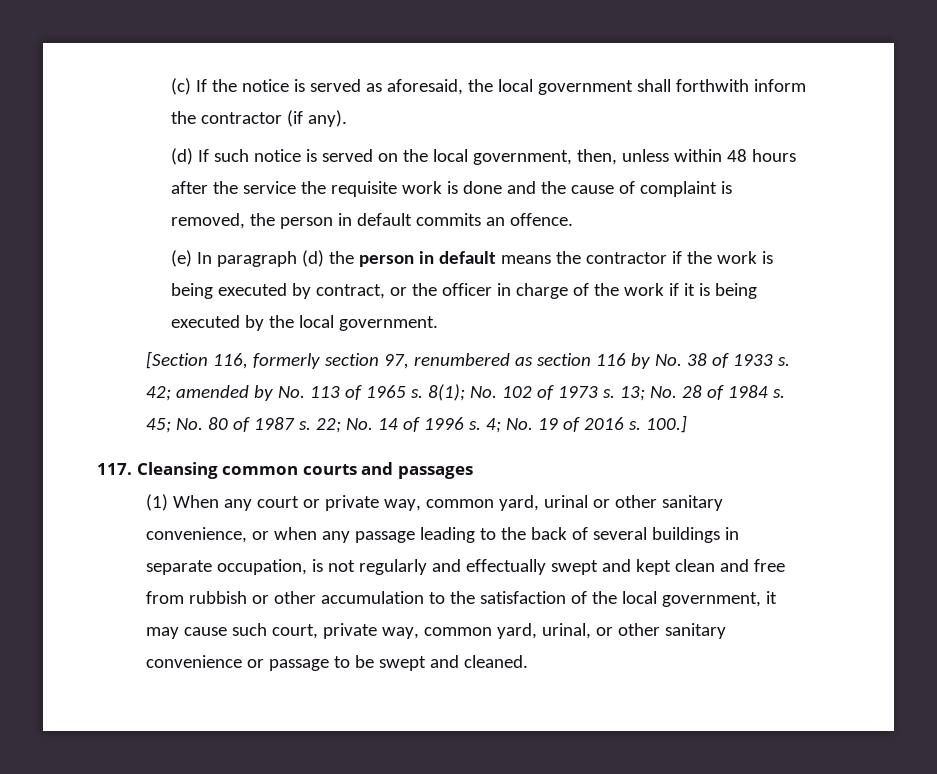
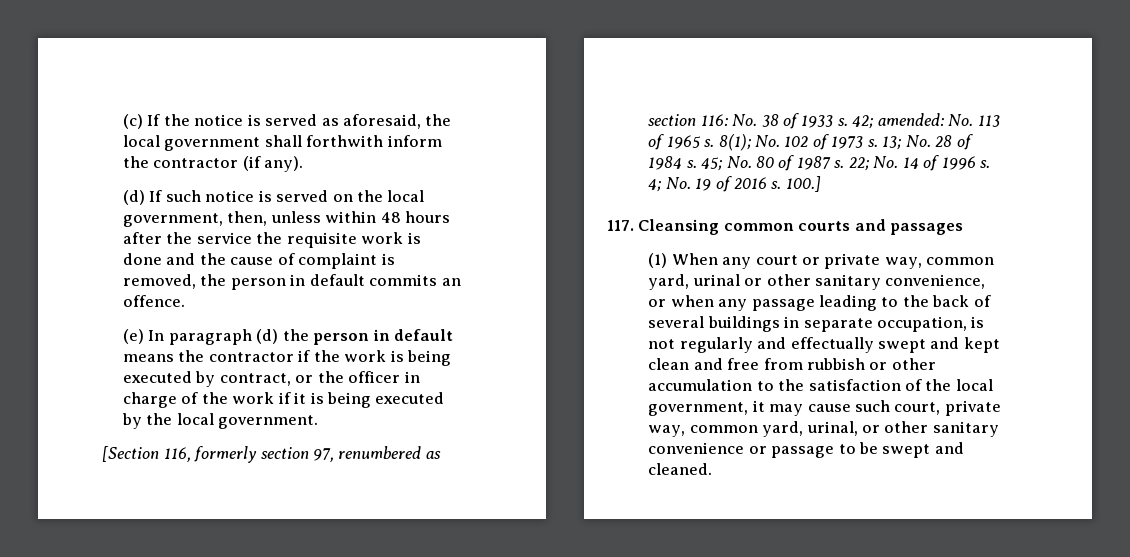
- [Section 116, formerly section 97, renumbered as section 116 by No. 38 of 1933 s.
+ [Section 116, formerly section 97, renumbered as section 116: No. 38 of 1933 s.
- 42; amended by No. 113 of 1965 s.
+ 42; amended: No. 113 of 1965 s.

